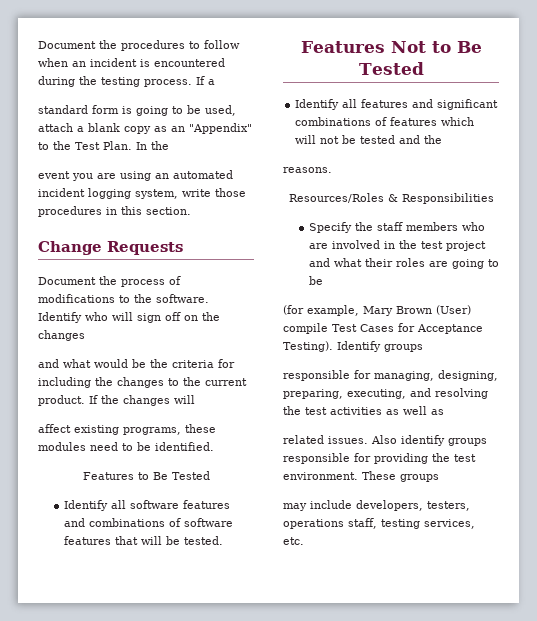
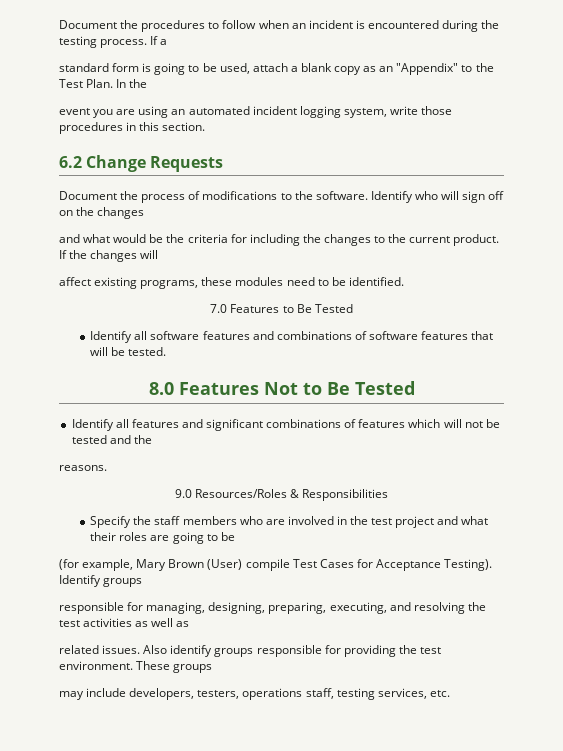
- Change Requests
+ 6.2 Change Requests
- Features to Be Tested
+ 7.0 Features to Be Tested
- Features Not to Be Tested
+ 8.0 Features Not to Be Tested
- Resources/Roles & Responsibilities
+ 9.0 Resources/Roles & Responsibilities

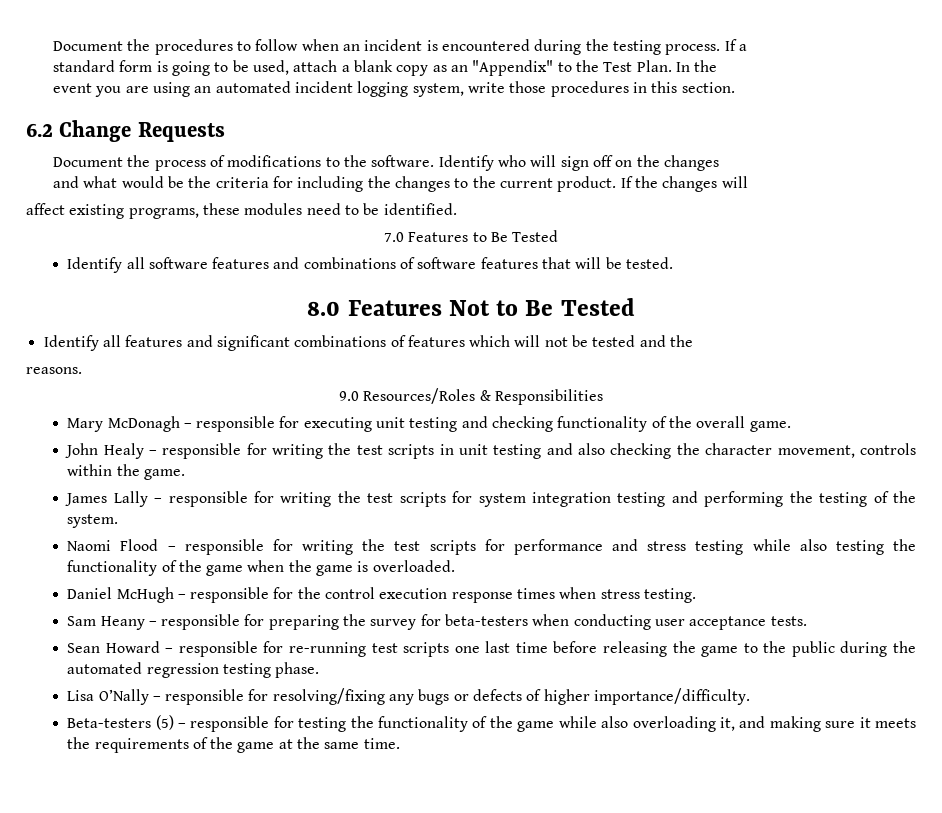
- Specify the staff members who are involved in the test project and what their roles are going to be
- (for example, Mary Brown (User) compile Test Cases for Acceptance Testing). Identify groups
- responsible for managing, designing, preparing, executing, and resolving the test activities as well as
- related issues. Also identify groups responsible for providing the test environment. These groups
- may include developers, testers, operations staff, testing services, etc.
+ Mary McDonagh – responsible for executing unit testing and checking functionality of the overall game.
+ John Healy – responsible for writing the test scripts in unit testing and also checking the character movement, controls within the game.
+ James Lally – responsible for writing the test scripts for system integration testing and performing the testing of the system.
+ Naomi Flood – responsible for writing the test scripts for performance and stress testing while also testing the functionality of the game when the game is overloaded.
+ Daniel McHugh – responsible for the control execution response times when stress testing.
+ Sam Heany – responsible for preparing the survey for beta-testers when conducting user acceptance tests.
+ Sean Howard – responsible for re-running test scripts one last time before releasing the game to the public during the automated regression testing phase.
+ Lisa O’Nally – responsible for resolving/fixing any bugs or defects of higher importance/difficulty.
+ Beta-testers (5) – responsible for testing the functionality of the game while also overloading it, and making sure it meets the requirements of the game at the same time.

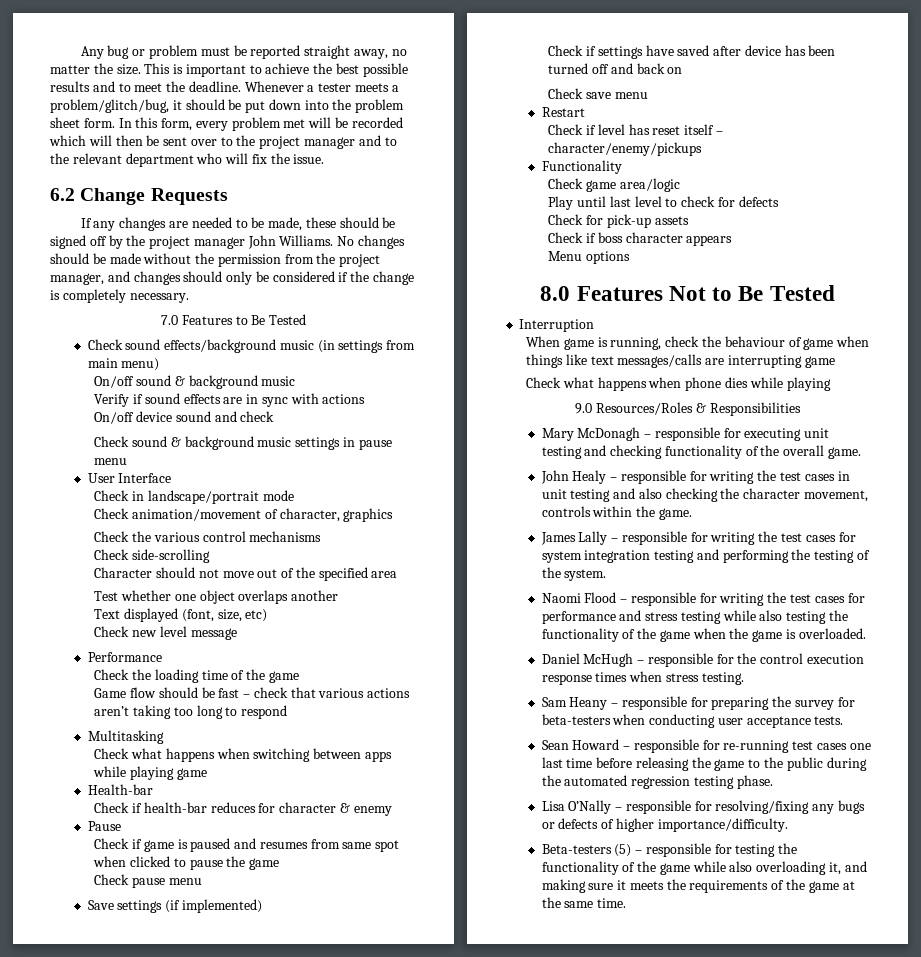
- Document the procedures to follow when an incident is encountered during the testing process. If a
- standard form is going to be used, attach a blank copy as an "Appendix" to the Test Plan. In the
- event you are using an automated incident logging system, write those procedures in this section.
+ Any bug or problem must be reported straight away, no matter the size. This is important to achieve the best possible results and to meet the deadline. Whenever a tester meets a problem/glitch/bug, it should be put down into the problem sheet form. In this form, every problem met will be recorded which will then be sent over to the project manager and to the relevant department who will fix the issue.
  6.2 Change Requests
- Document the process of modifications to the software. Identify who will sign off on the changes
- and what would be the criteria for including the changes to the current product. If the changes will
- affect existing programs, these modules need to be identified.
+ If any changes are needed to be made, these should be signed off by the project manager John Williams. No changes should be made without the permission from the project manager, and changes should only be considered if the change is completely necessary.
- Identify all software features and combinations of software features that will be tested.
+ Check sound effects/background music (in settings from main menu)
+ On/off sound & background music
+ Verify if sound effects are in sync with actions
+ On/off device sound and check
+ Check sound & background music settings in pause menu
+ User Interface
+ Check in landscape/portrait mode
+ Check animation/movement of character, graphics
+ Check the various control mechanisms
+ Check side-scrolling
+ Character should not move out of the specified area
+ Test whether one object overlaps another
+ Text displayed (font, size, etc)
+ Check new level message
+ Performance
+ Check the loading time of the game
+ Game flow should be fast – check that various actions aren’t taking too long to respond
+ Multitasking
+ Check what happens when switching between apps while playing game
+ Health-bar
+ Check if health-bar reduces for character & enemy
+ Pause
+ Check if game is paused and resumes from same spot when clicked to pause the game
+ Check pause menu
+ Save settings (if implemented)
+ Check if settings have saved after device has been turned off and back on
+ Check save menu
+ Restart
+ Check if level has reset itself – character/enemy/pickups
+ Functionality
+ Check game area/logic
+ Play until last level to check for defects
+ Check for pick-up assets
+ Check if boss character appears
+ Menu options
- Identify all features and significant combinations of features which will not be tested and the
- reasons.
+ Interruption
+ When game is running, check the behaviour of game when things like text messages/calls are interrupting game
+ Check what happens when phone dies while playing
- John Healy – responsible for writing the test scripts in unit testing and also checking the character movement, controls within the game.
+ John Healy – responsible for writing the test cases in unit testing and also checking the character movement, controls within the game.
- James Lally – responsible for writing the test scripts for system integration testing and performing the testing of the system.
+ James Lally – responsible for writing the test cases for system integration testing and performing the testing of the system.
- Naomi Flood – responsible for writing the test scripts for performance and stress testing while also testing the functionality of the game when the game is overloaded.
+ Naomi Flood – responsible for writing the test cases for performance and stress testing while also testing the functionality of the game when the game is overloaded.
- Sean Howard – responsible for re-running test scripts one last time before releasing the game to the public during the automated regression testing phase.
+ Sean Howard – responsible for re-running test cases one last time before releasing the game to the public during the automated regression testing phase.

